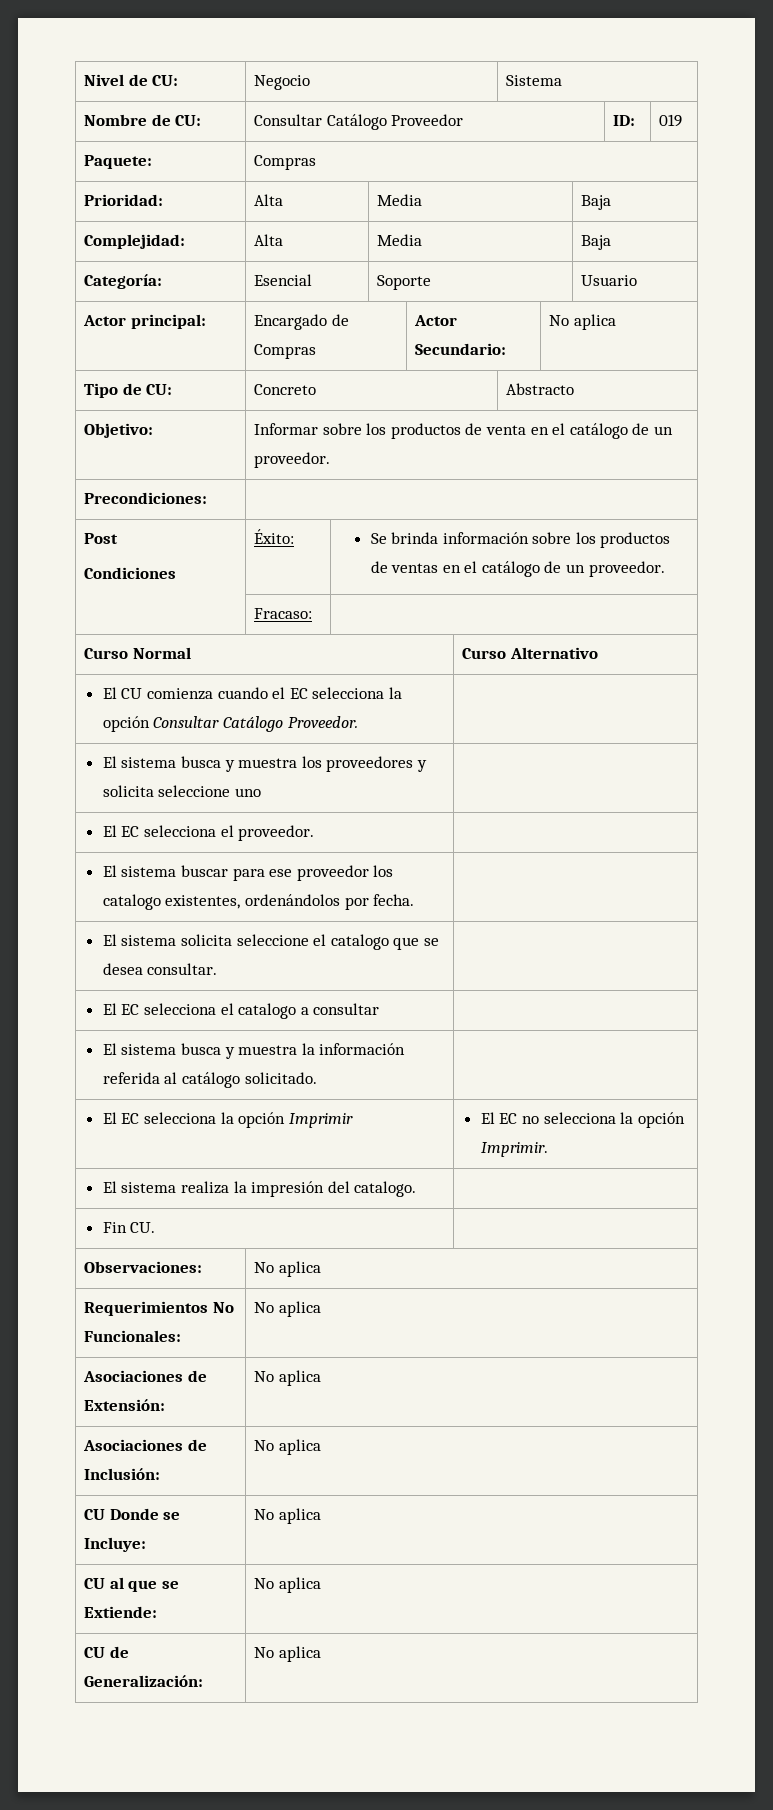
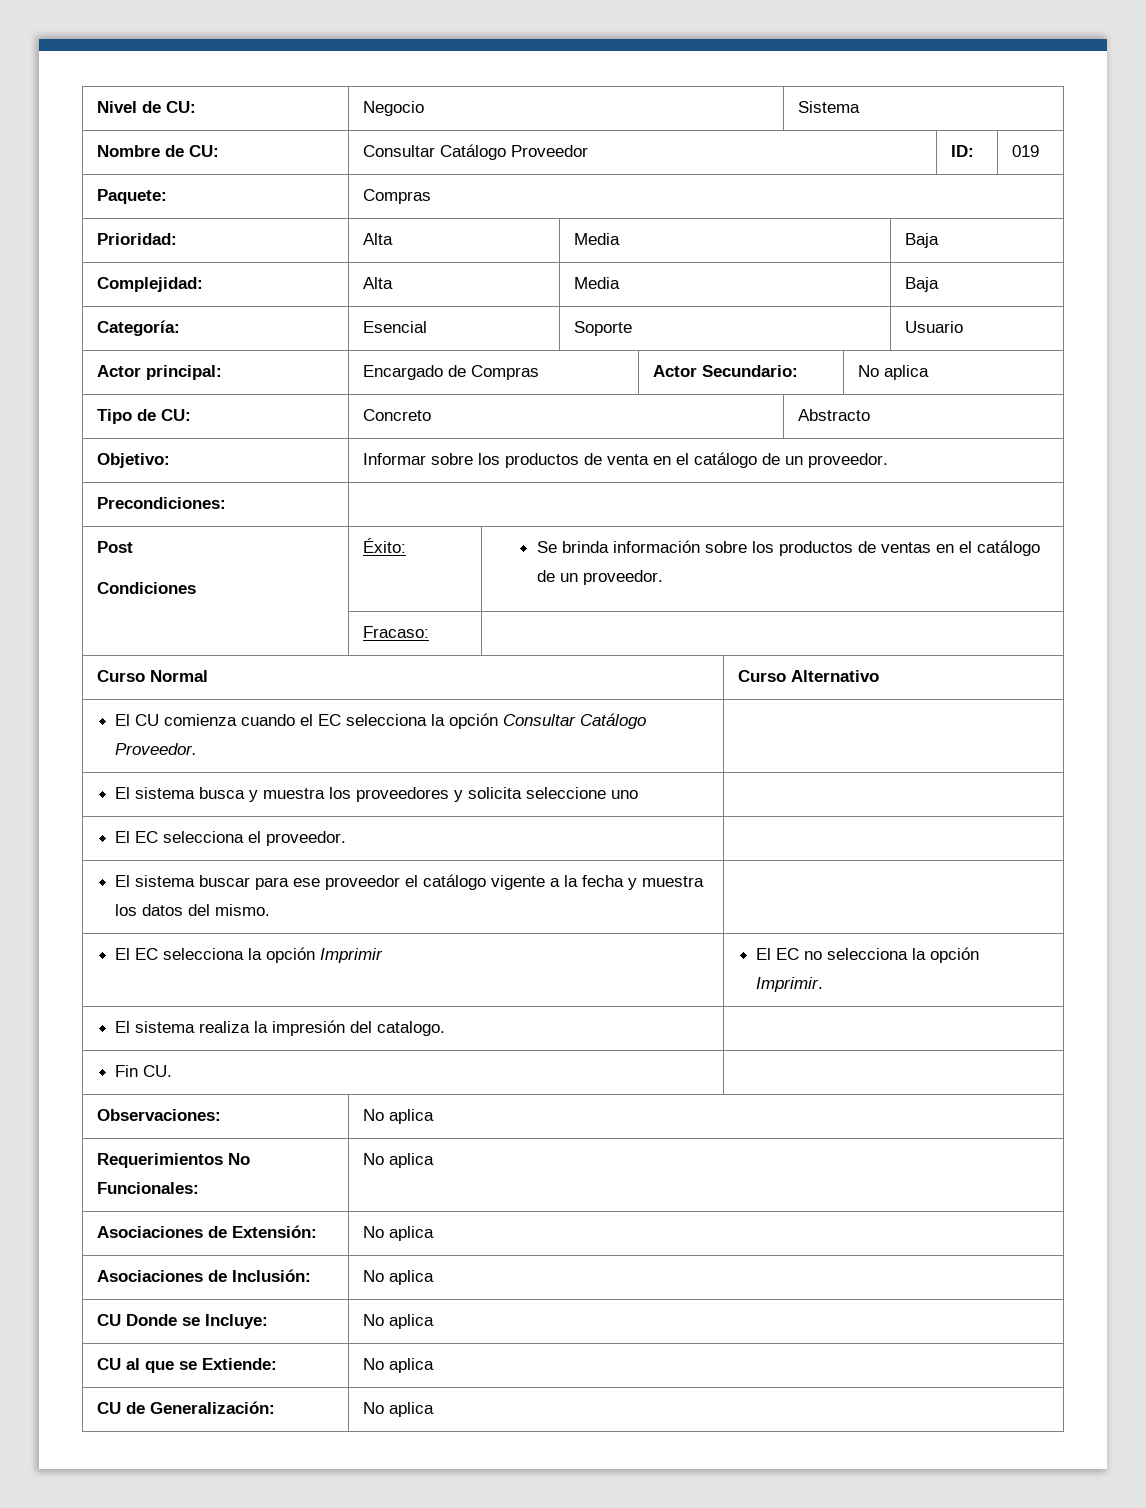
- El sistema buscar para ese proveedor los catalogo existentes, ordenándolos por fecha. |
- El sistema solicita seleccione el catalogo que se desea consultar. |
- El EC selecciona el catalogo a consultar |
- El sistema busca y muestra la información referida al catálogo solicitado. |
+ El sistema buscar para ese proveedor el catálogo vigente a la fecha y muestra los datos del mismo. |

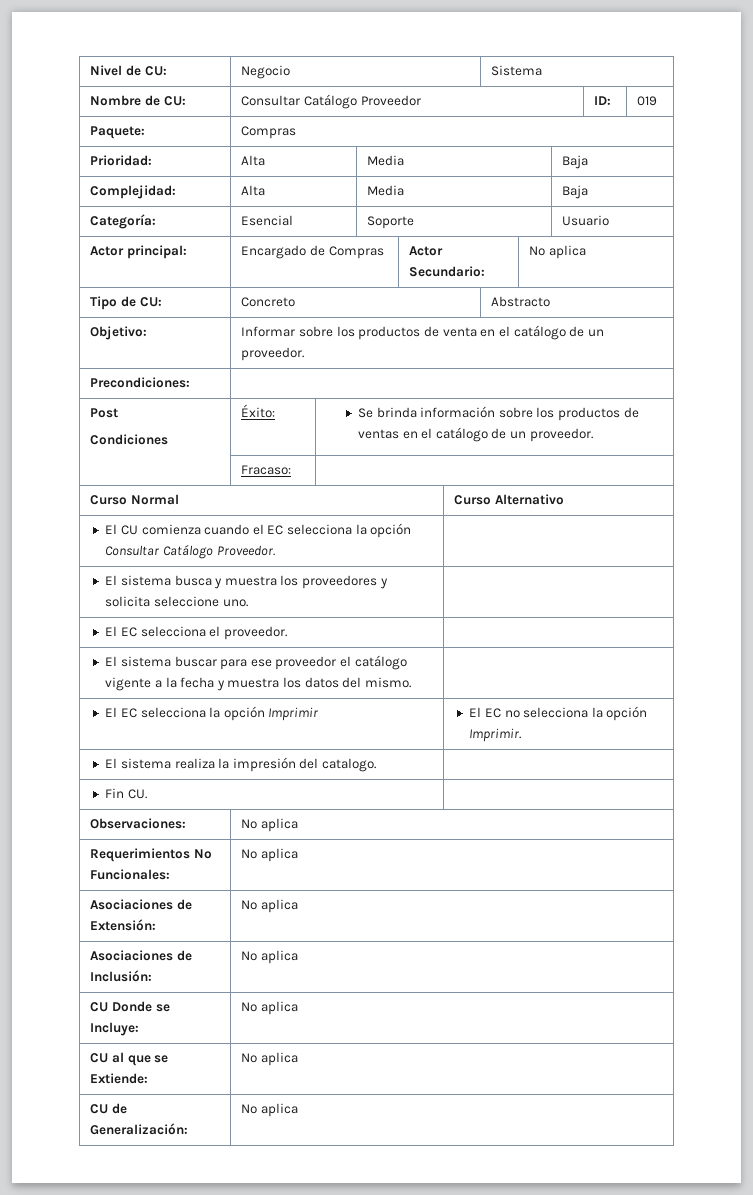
- El sistema busca y muestra los proveedores y solicita seleccione uno |
+ El sistema busca y muestra los proveedores y solicita seleccione uno. |

